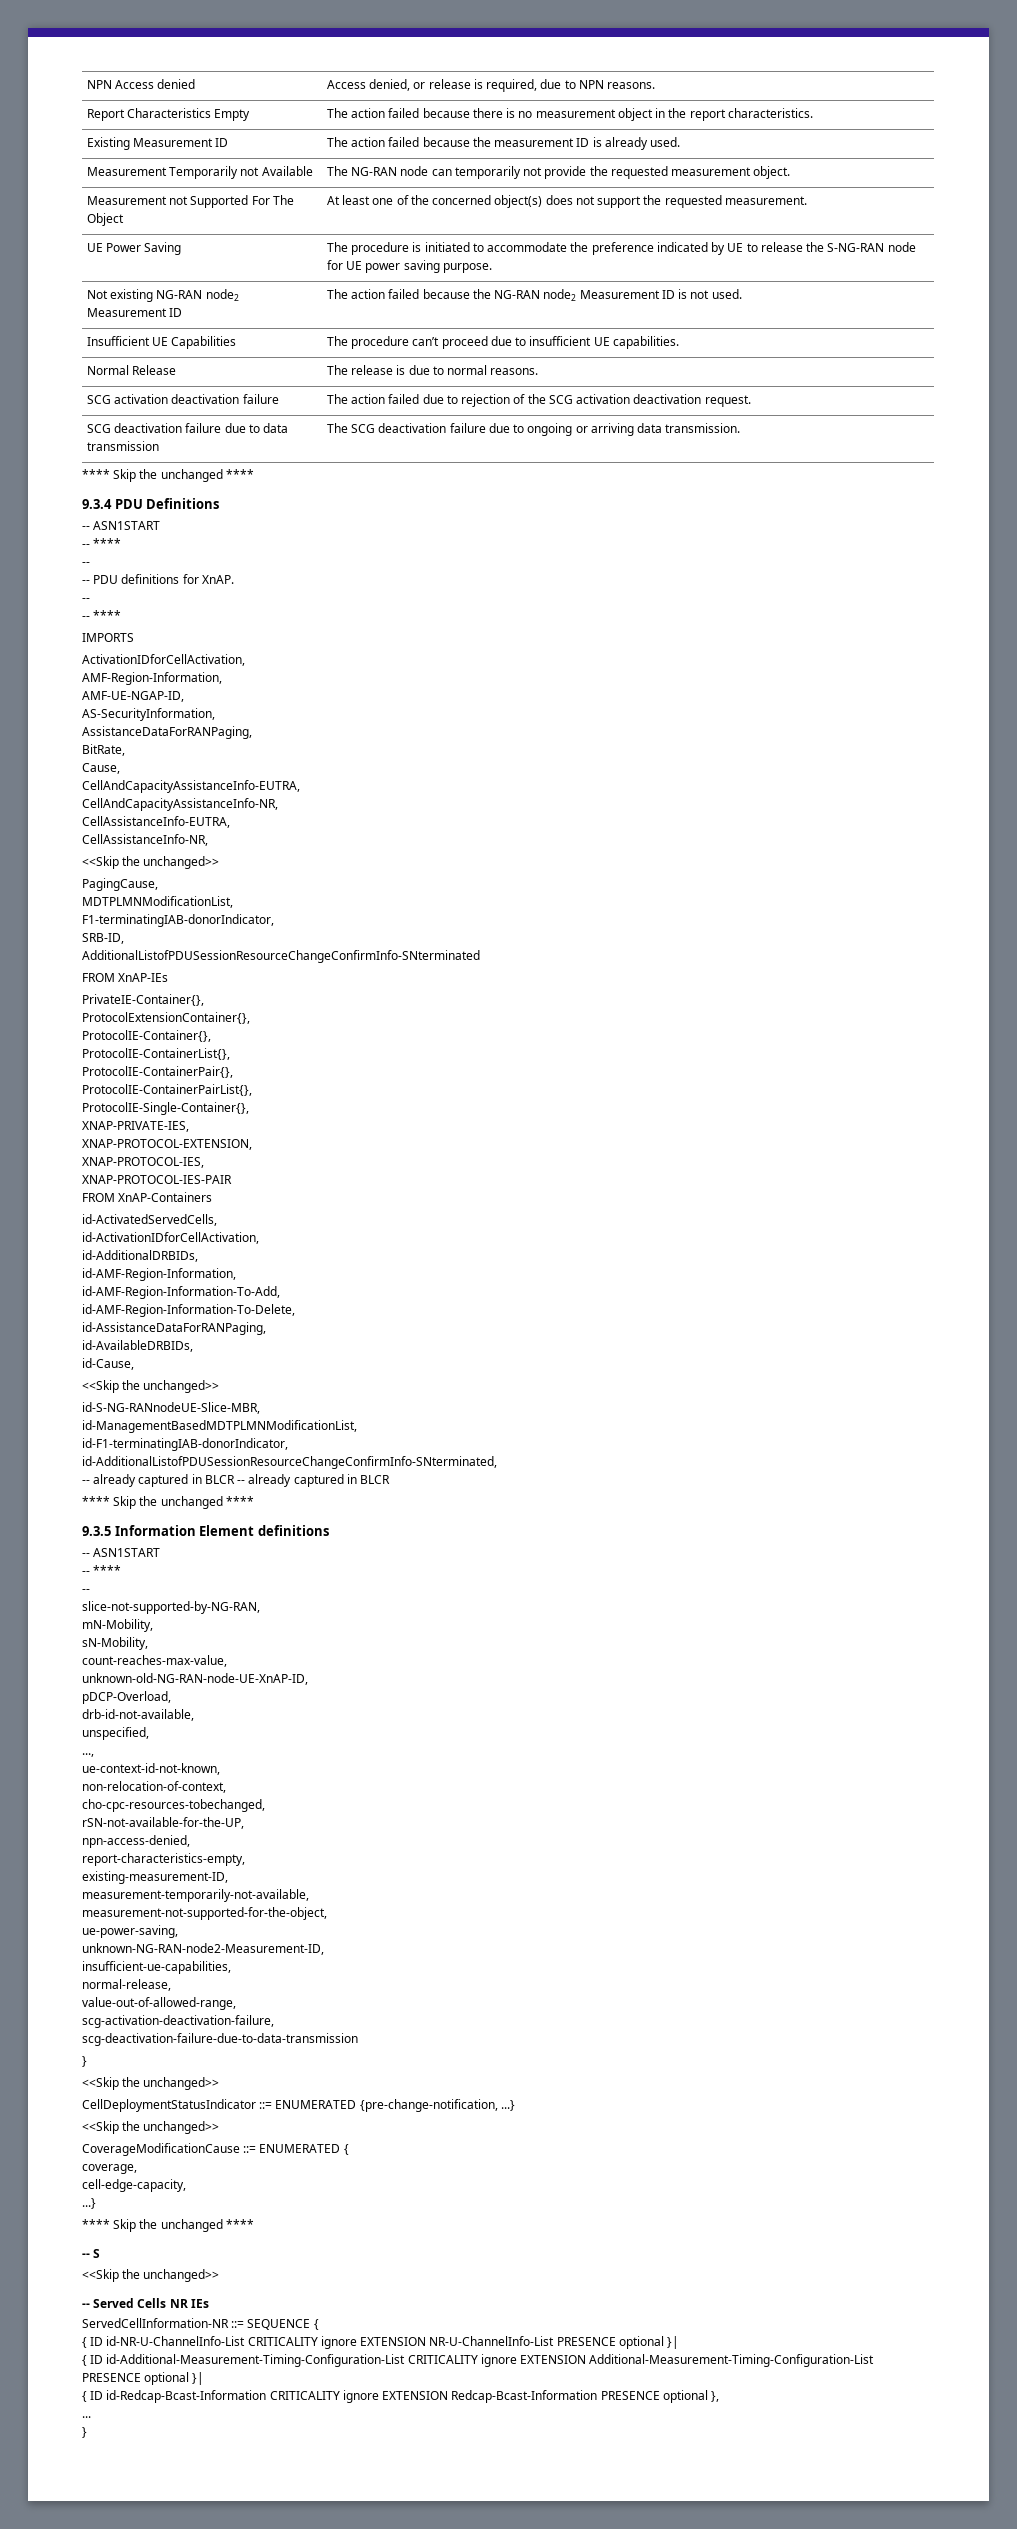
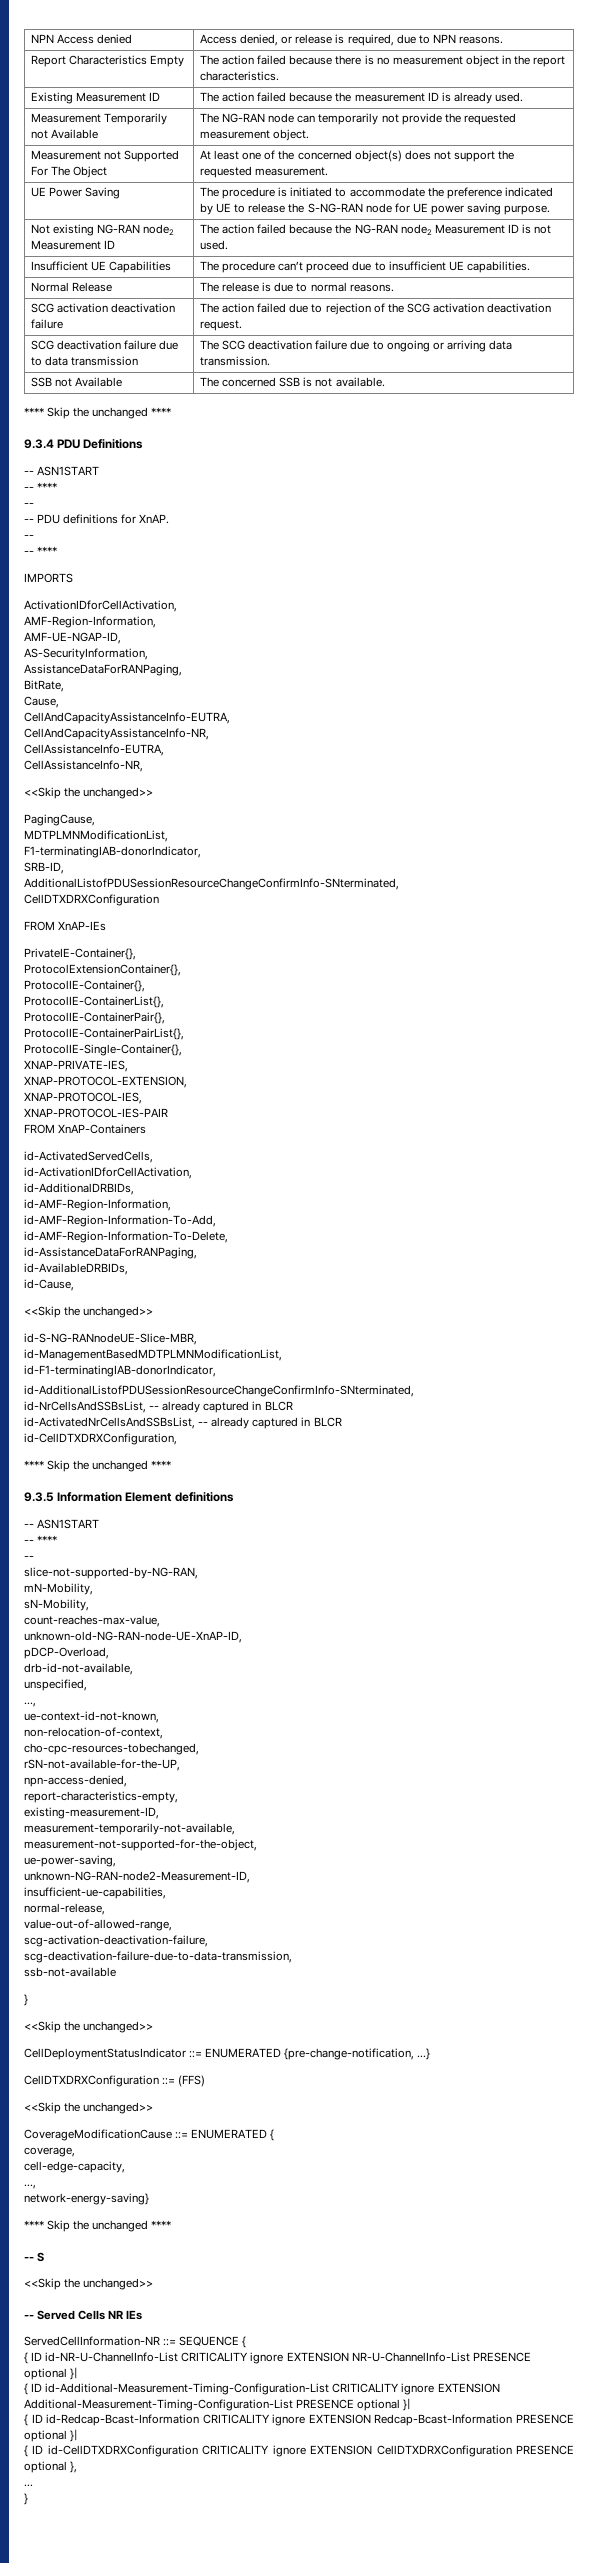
+ SSB not Available | The concerned SSB is not available.
- AdditionalListofPDUSessionResourceChangeConfirmInfo-SNterminated
+ AdditionalListofPDUSessionResourceChangeConfirmInfo-SNterminated,
+ CellDTXDRXConfiguration
- -- already captured in BLCR -- already captured in BLCR
+ id-NrCellsAndSSBsList, -- already captured in BLCR
+ id-ActivatedNrCellsAndSSBsList, -- already captured in BLCR
+ id-CellDTXDRXConfiguration,
- scg-deactivation-failure-due-to-data-transmission
+ scg-deactivation-failure-due-to-data-transmission,
+ ssb-not-available
+ CellDTXDRXConfiguration ::= (FFS)
  cell-edge-capacity,
- ...}
+ ...,
+ network-energy-saving}
- { ID id-Redcap-Bcast-Information CRITICALITY ignore EXTENSION Redcap-Bcast-Information PRESENCE optional },
+ { ID id-Redcap-Bcast-Information CRITICALITY ignore EXTENSION Redcap-Bcast-Information PRESENCE optional }|
+ { ID id-CellDTXDRXConfiguration CRITICALITY ignore EXTENSION CellDTXDRXConfiguration PRESENCE optional },

